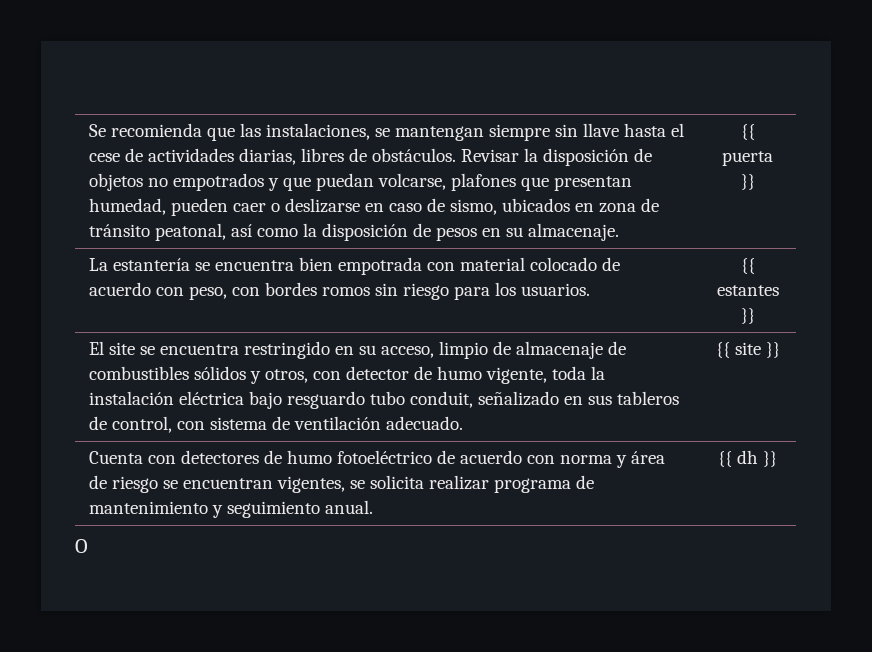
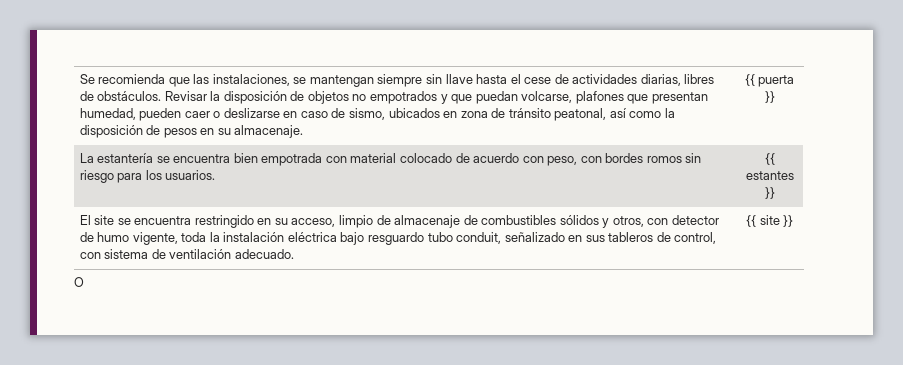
- Cuenta con detectores de humo fotoeléctrico de acuerdo con norma y área de riesgo se encuentran vigentes, se solicita realizar programa de mantenimiento y seguimiento anual. | {{ dh }}

